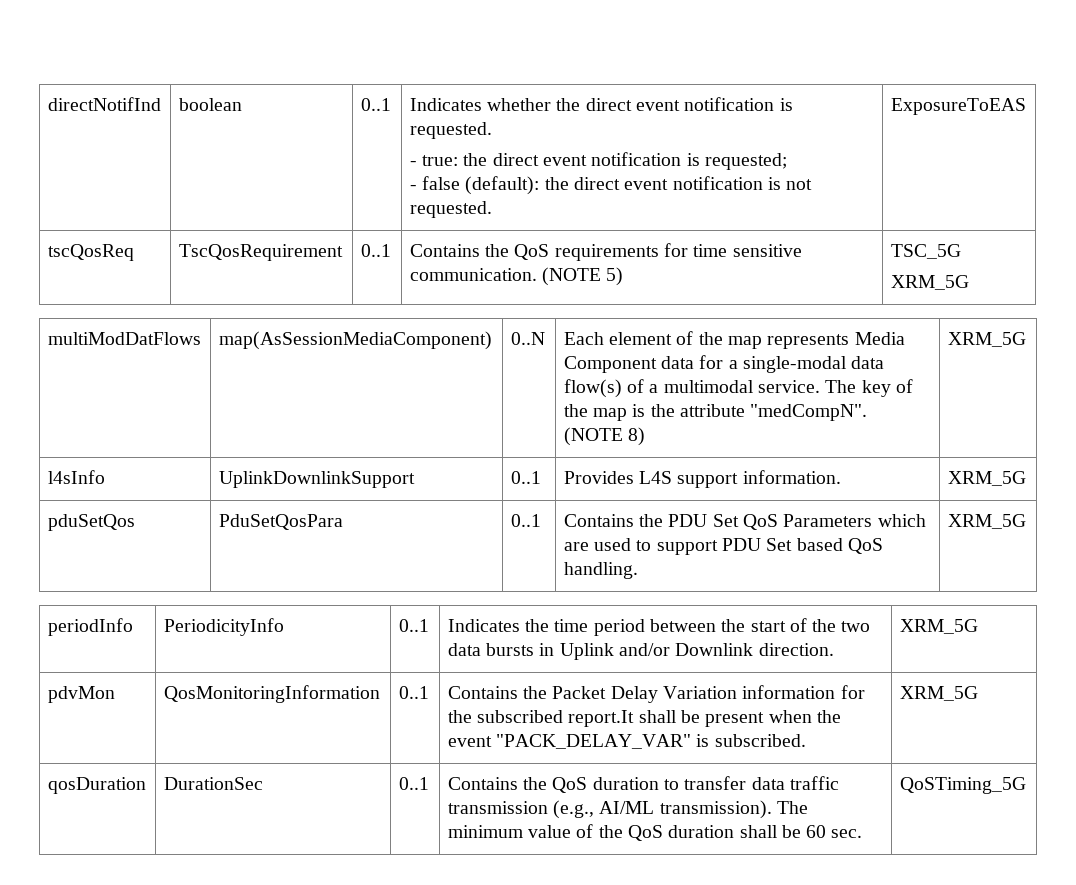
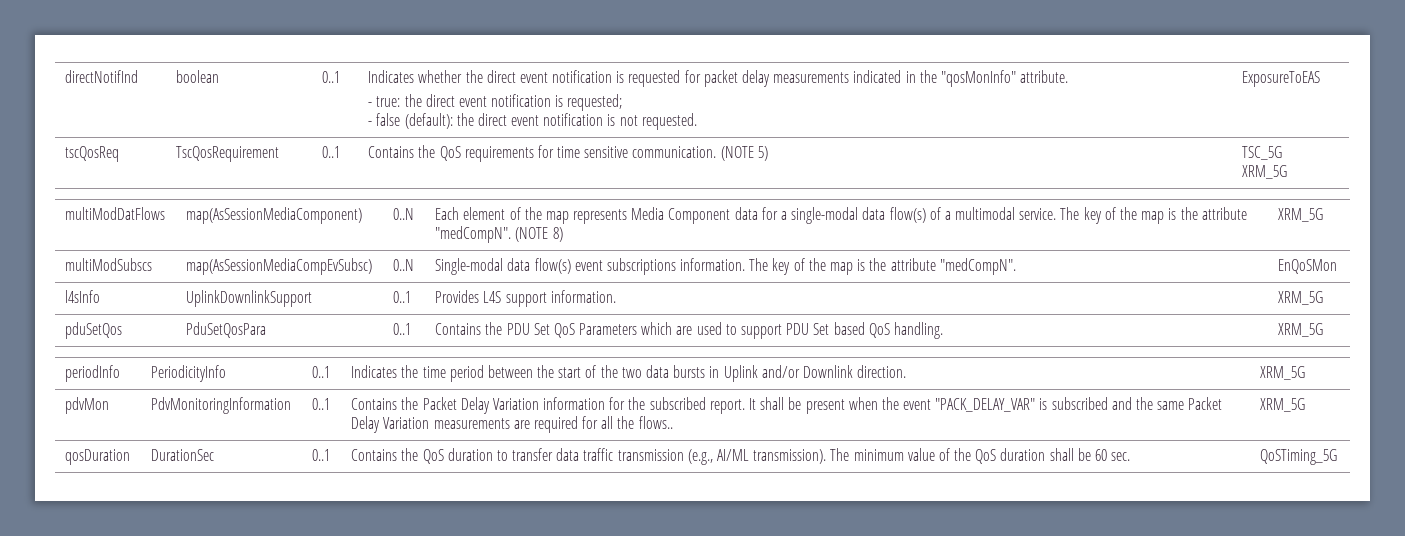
- directNotifInd | boolean | 0..1 | Indicates whether the direct event notification is requested.
+ directNotifInd | boolean | 0..1 | Indicates whether the direct event notification is requested for packet delay measurements indicated in the "qosMonInfo" attribute.
+ multiModSubscs | map(AsSessionMediaCompEvSubsc) | 0..N | Single-modal data flow(s) event subscriptions information. The key of the map is the attribute "medCompN". | EnQoSMon
- pdvMon | QosMonitoringInformation | 0..1 | Contains the Packet Delay Variation information for the subscribed report.It shall be present when the event "PACK_DELAY_VAR" is subscribed. | XRM_5G
+ pdvMon | PdvMonitoringInformation | 0..1 | Contains the Packet Delay Variation information for the subscribed report. It shall be present when the event "PACK_DELAY_VAR" is subscribed and the same Packet Delay Variation measurements are required for all the flows.. | XRM_5G

